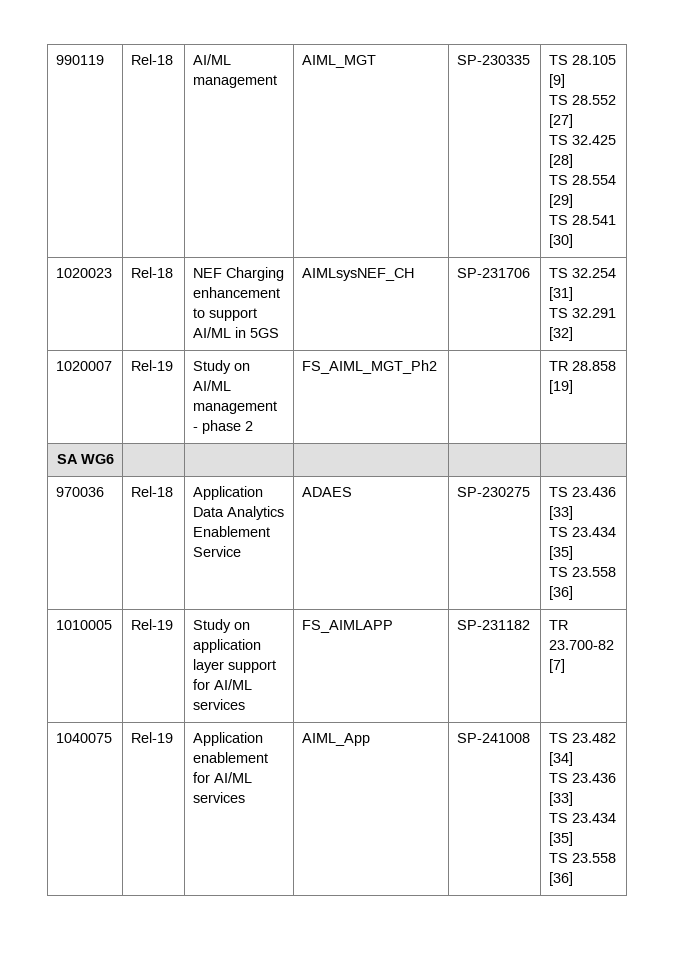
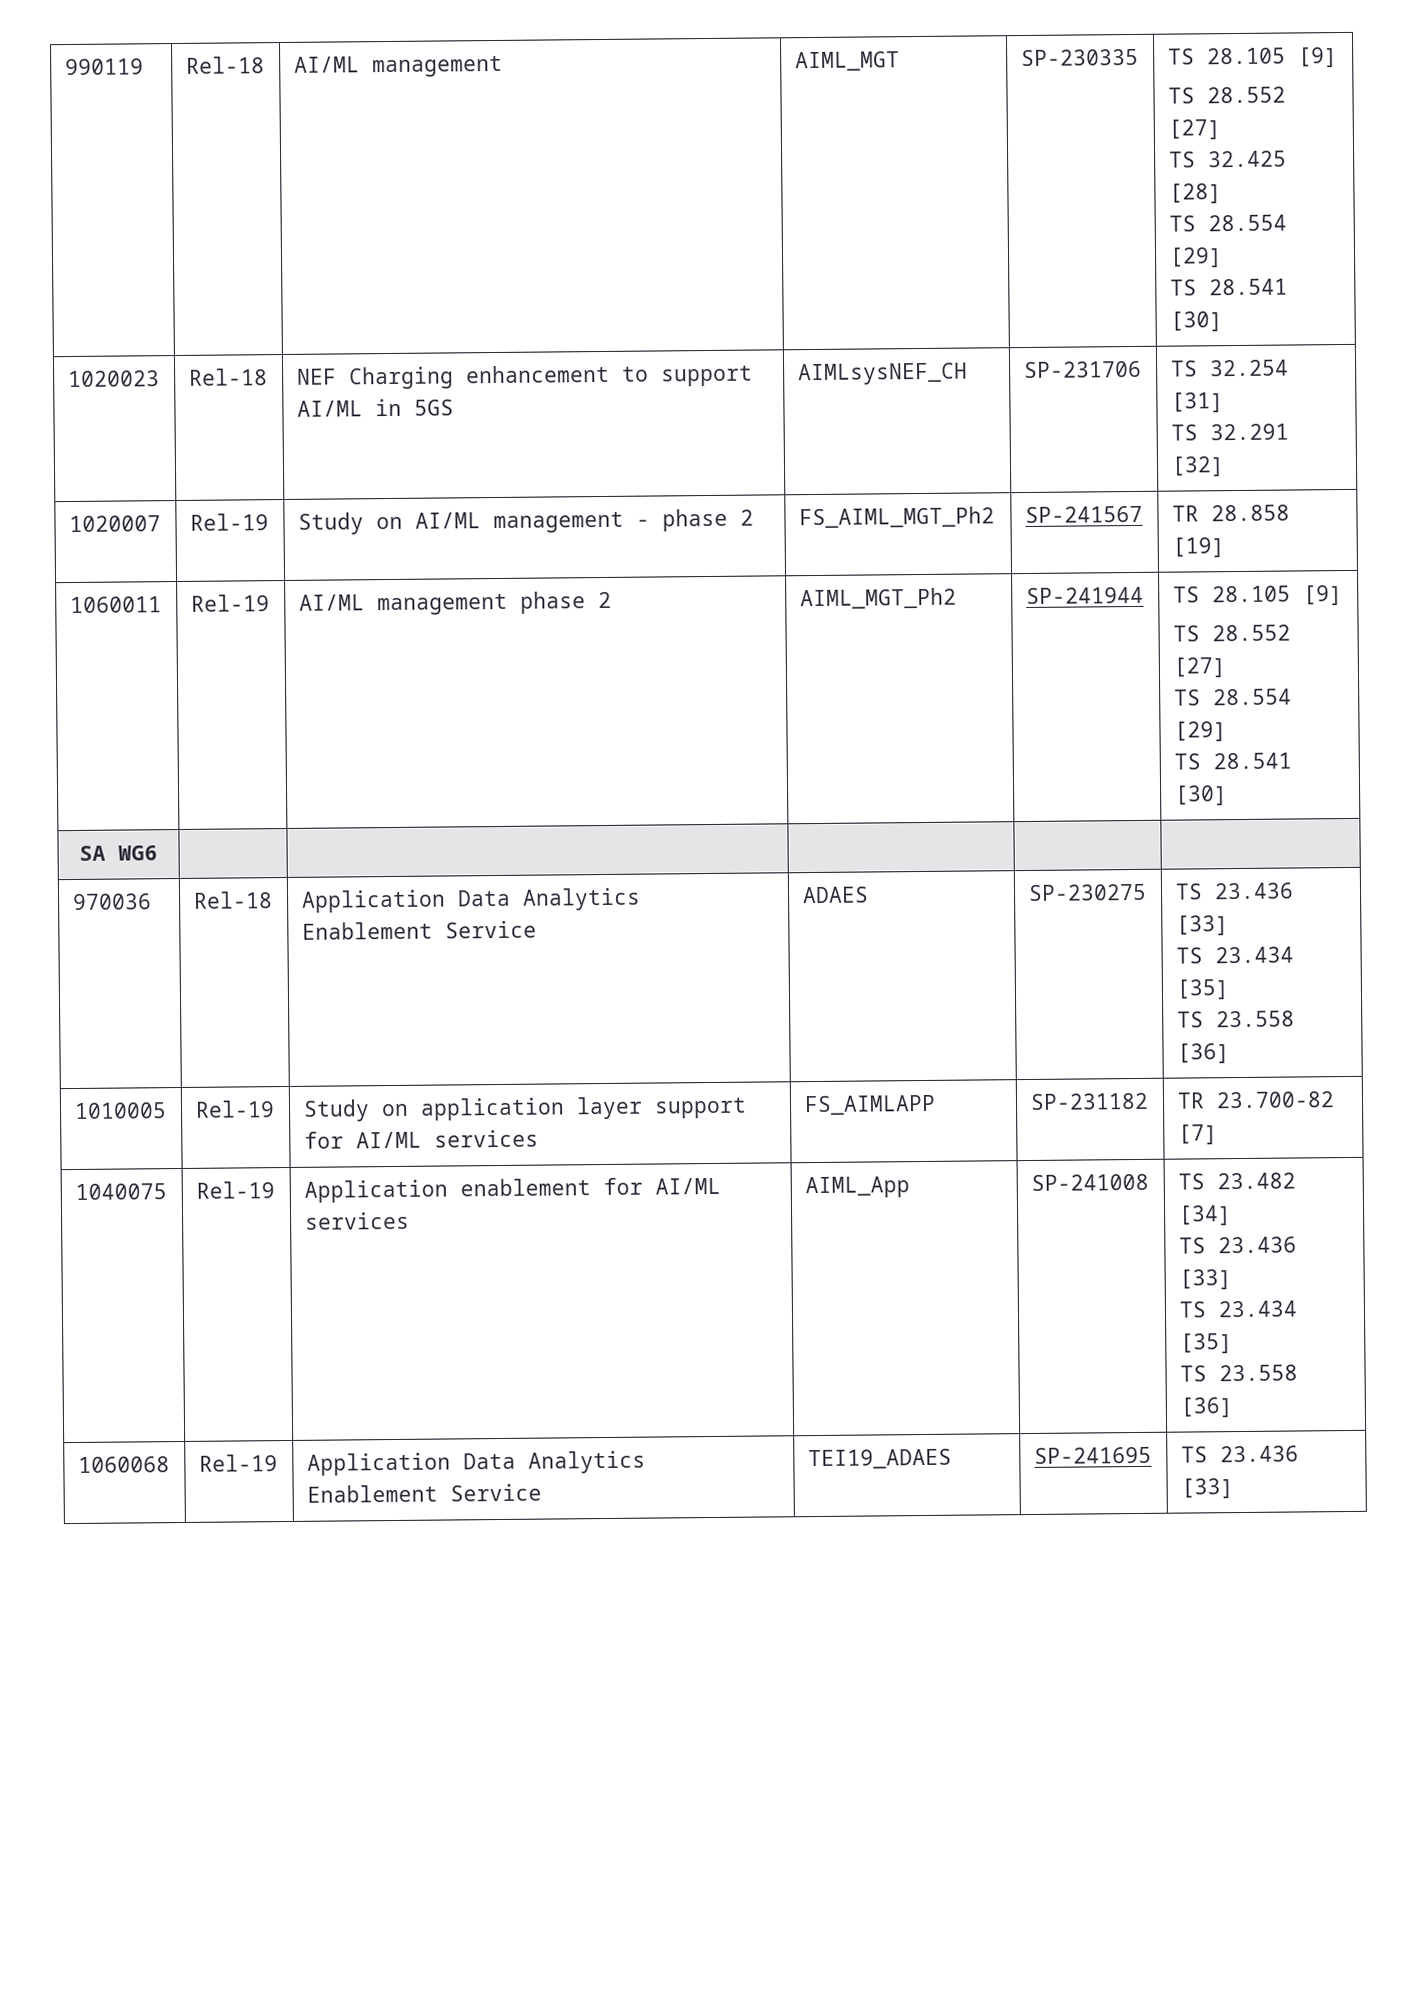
- 1020007 | Rel-19 | Study on AI/ML management - phase 2 | FS_AIML_MGT_Ph2 | | TR 28.858 [19]
+ 1020007 | Rel-19 | Study on AI/ML management - phase 2 | FS_AIML_MGT_Ph2 | SP-241567 | TR 28.858 [19]
+ 1060011 | Rel-19 | AI/ML management phase 2 | AIML_MGT_Ph2 | SP-241944 | TS 28.105 [9]
+ TS 28.552 [27]
+ TS 28.554 [29]
+ TS 28.541 [30]
+ 1060068 | Rel-19 | Application Data Analytics Enablement Service | TEI19_ADAES | SP-241695 | TS 23.436 [33]

